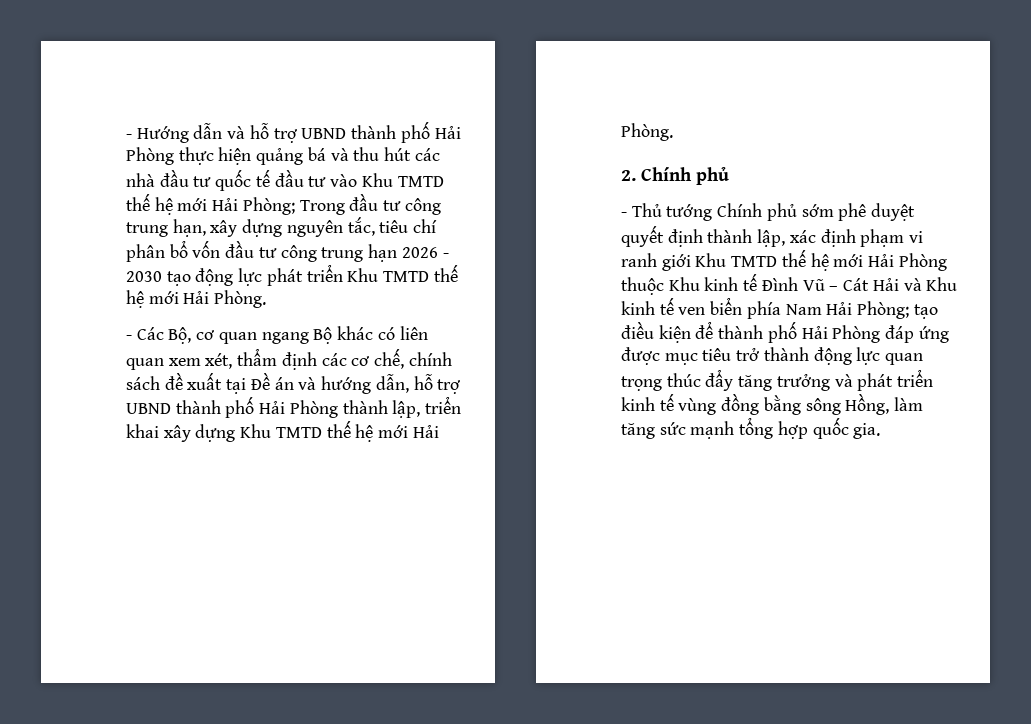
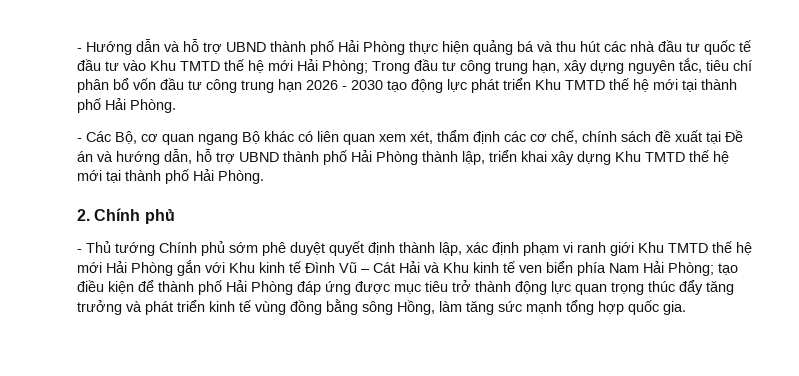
- Trong đầu tư công trung hạn, xây dựng nguyên tắc, tiêu chí phân bổ vốn đầu tư công trung hạn 2026 - 2030 tạo động lực phát triển Khu TMTD thế hệ mới Hải Phòng.
+ Trong đầu tư công trung hạn, xây dựng nguyên tắc, tiêu chí phân bổ vốn đầu tư công trung hạn 2026 - 2030 tạo động lực phát triển Khu TMTD thế hệ mới tại thành phố Hải Phòng.
- - Các Bộ, cơ quan ngang Bộ khác có liên quan xem xét, thẩm định các cơ chế, chính sách đề xuất tại Đề án và hướng dẫn, hỗ trợ UBND thành phố Hải Phòng thành lập, triển khai xây dựng Khu TMTD thế hệ mới Hải Phòng.
+ - Các Bộ, cơ quan ngang Bộ khác có liên quan xem xét, thẩm định các cơ chế, chính sách đề xuất tại Đề án và hướng dẫn, hỗ trợ UBND thành phố Hải Phòng thành lập, triển khai xây dựng Khu TMTD thế hệ mới tại thành phố Hải Phòng.
- - Thủ tướng Chính phủ sớm phê duyệt quyết định thành lập, xác định phạm vi ranh giới Khu TMTD thế hệ mới Hải Phòng thuộc Khu kinh tế Đình Vũ – Cát Hải và Khu kinh tế ven biển phía Nam Hải Phòng;
+ - Thủ tướng Chính phủ sớm phê duyệt quyết định thành lập, xác định phạm vi ranh giới Khu TMTD thế hệ mới Hải Phòng gắn với Khu kinh tế Đình Vũ – Cát Hải và Khu kinh tế ven biển phía Nam Hải Phòng;

